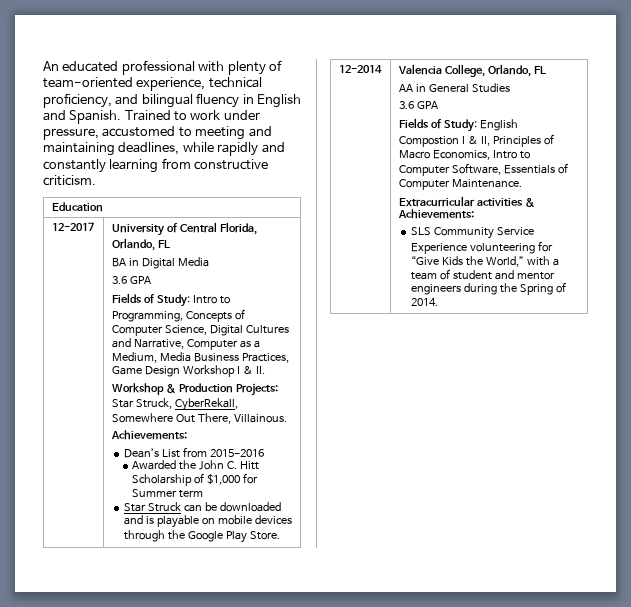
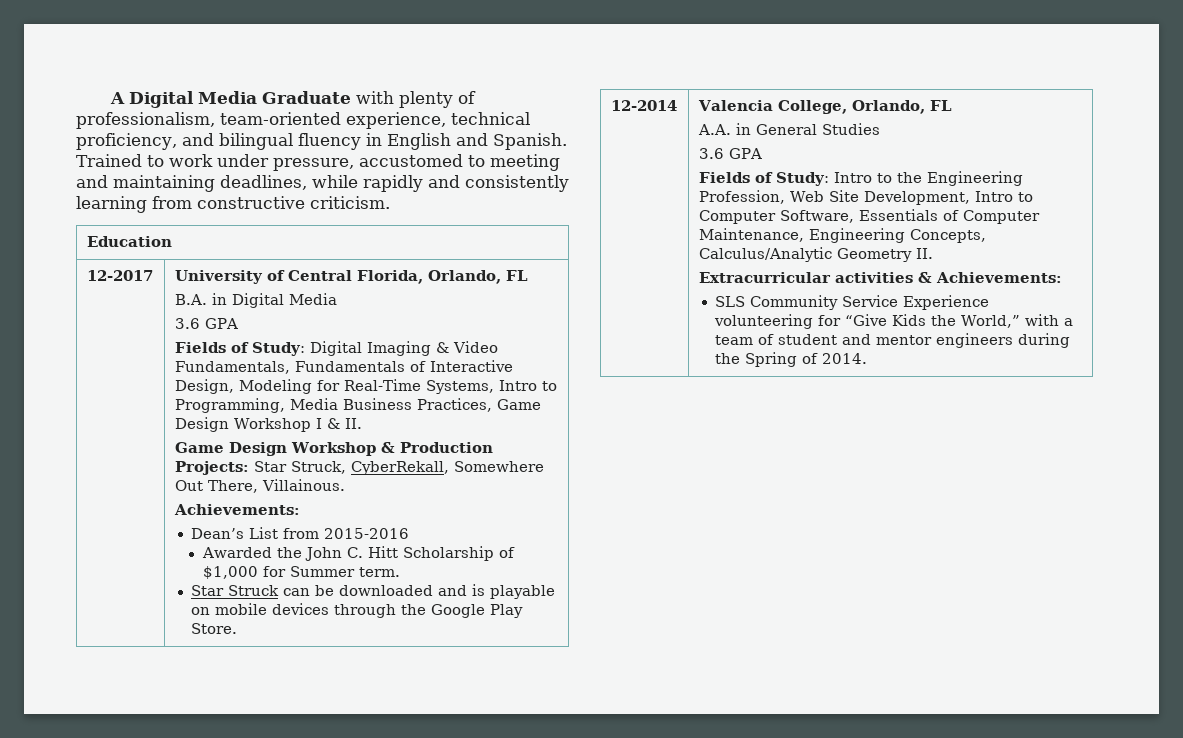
- An educated professional with plenty of team-oriented experience, technical proficiency, and bilingual fluency in English and Spanish.
+ A Digital Media Graduate with plenty of professionalism, team-oriented experience, technical proficiency, and bilingual fluency in English and Spanish.
- Trained to work under pressure, accustomed to meeting and maintaining deadlines, while rapidly and constantly learning from constructive criticism.
+ Trained to work under pressure, accustomed to meeting and maintaining deadlines, while rapidly and consistently learning from constructive criticism.
- BA in Digital Media
+ B.A. in Digital Media
- Fields of Study: Intro to Programming, Concepts of Computer Science, Digital Cultures and Narrative, Computer as a Medium, Media Business Practices, Game Design Workshop I & II.
+ Fields of Study: Digital Imaging & Video Fundamentals, Fundamentals of Interactive Design, Modeling for Real-Time Systems, Intro to Programming, Media Business Practices, Game Design Workshop I & II.
- Workshop & Production Projects: Star Struck, CyberRekall, Somewhere Out There, Villainous.
+ Game Design Workshop & Production Projects: Star Struck, CyberRekall, Somewhere Out There, Villainous.
- Awarded the John C. Hitt Scholarship of $1,000 for Summer term
+ Awarded the John C. Hitt Scholarship of $1,000 for Summer term.
- AA in General Studies
+ A.A. in General Studies
- Fields of Study: English Compostion I & II, Principles of Macro Economics, Intro to Computer Software, Essentials of Computer Maintenance.
+ Fields of Study: Intro to the Engineering Profession, Web Site Development, Intro to Computer Software, Essentials of Computer Maintenance, Engineering Concepts, Calculus/Analytic Geometry II.

